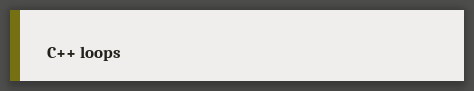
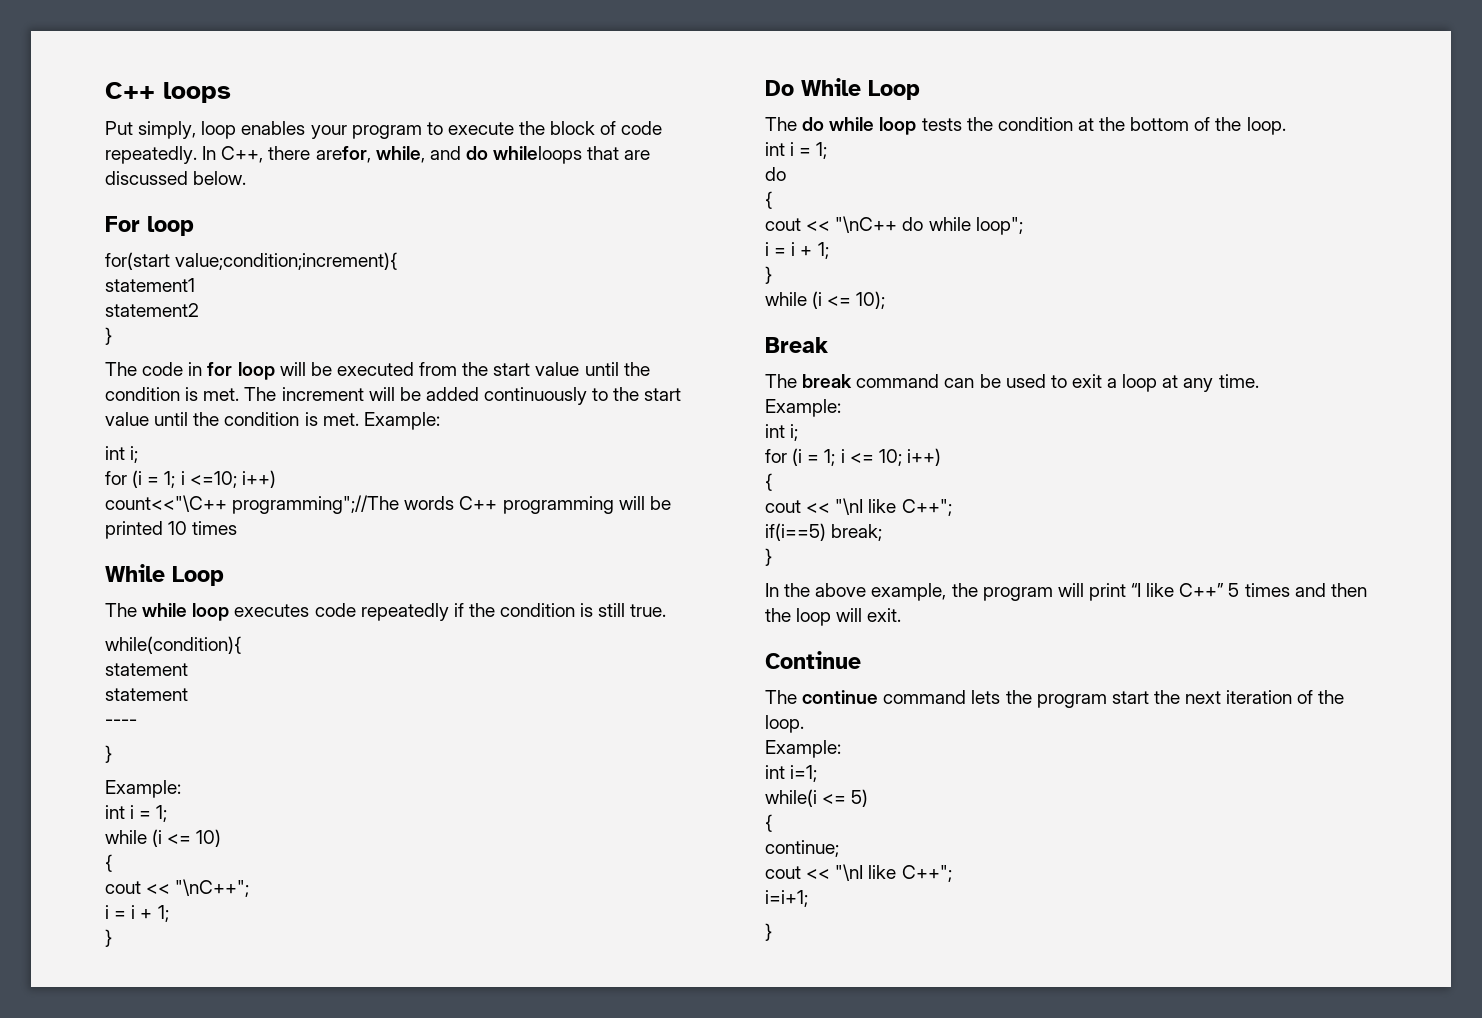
+ Put simply, loop enables your program to execute the block of code repeatedly. In C++, there arefor, while, and do whileloops that are discussed below.
+ For loop
+ for(start value;condition;increment){
+ statement1
+ statement2
+ }
+ The code in for loop will be executed from the start value until the condition is met. The increment will be added continuously to the start value until the condition is met. Example:
+ int i;
+ for (i = 1; i <=10; i++)
+ count<<"\C++ programming";//The words C++ programming will be printed 10 times
+ While Loop
+ The while loop executes code repeatedly if the condition is still true.
+ while(condition){
+ statement
+ statement
+ ----
+ }
+ Example:
+ int i = 1;
+ while (i <= 10)
+ {
+ cout << "\nC++";
+ i = i + 1;
+ }
+ Do While Loop
+ The do while loop tests the condition at the bottom of the loop.
+ int i = 1;
+ do
+ {
+ cout << "\nC++ do while loop";
+ i = i + 1;
+ }
+ while (i <= 10);
+ Break
+ The break command can be used to exit a loop at any time.
+ Example:
+ int i;
+ for (i = 1; i <= 10; i++)
+ {
+ cout << "\nI like C++";
+ if(i==5) break;
+ }
+ In the above example, the program will print “I like C++” 5 times and then the loop will exit.
+ Continue
+ The continue command lets the program start the next iteration of the loop.
+ Example:
+ int i=1;
+ while(i <= 5)
+ {
+ continue;
+ cout << "\nI like C++";
+ i=i+1;
+ }

